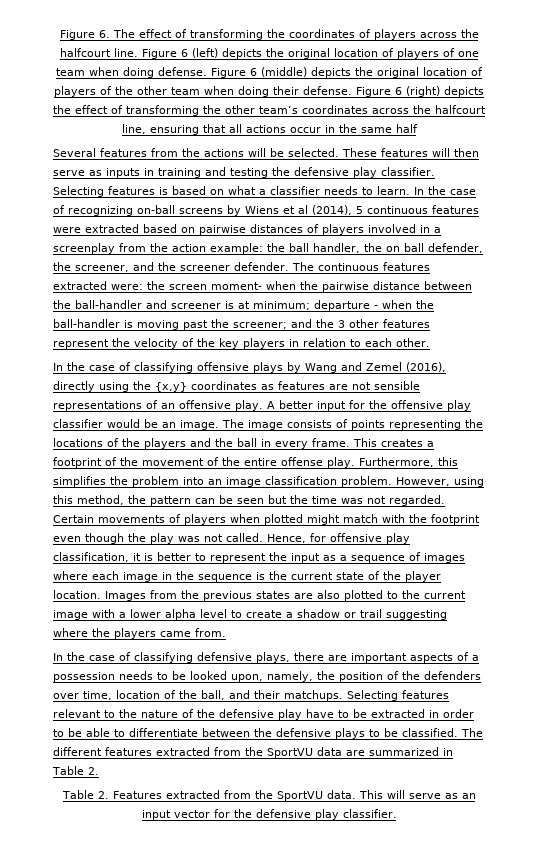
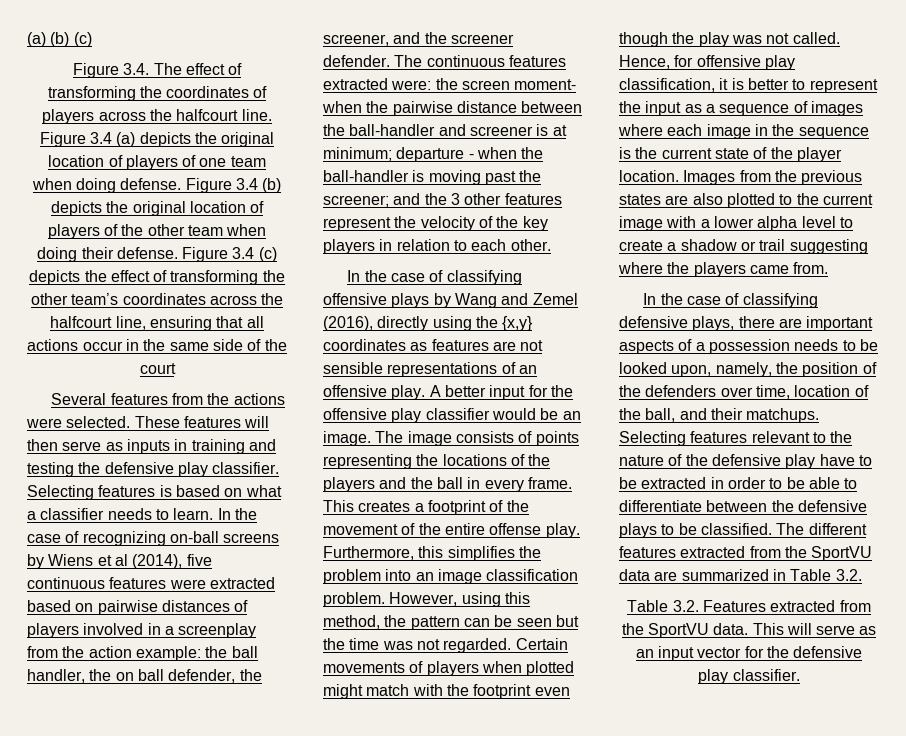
- Figure 6. The effect of transforming the coordinates of players across the halfcourt line.
+ (a) (b) (c)
+ Figure 3.4. The effect of transforming the coordinates of players across the halfcourt line.
- Figure 6 (left) depicts the original location of players of one team when doing defense.
+ Figure 3.4 (a) depicts the original location of players of one team when doing defense.
- Figure 6 (middle) depicts the original location of players of the other team when doing their defense.
+ Figure 3.4 (b) depicts the original location of players of the other team when doing their defense.
- Figure 6 (right) depicts the effect of transforming the other team’s coordinates across the halfcourt line, ensuring that all actions occur in the same half
+ Figure 3.4 (c) depicts the effect of transforming the other team’s coordinates across the halfcourt line, ensuring that all actions occur in the same side of the court
- Several features from the actions will be selected.
+ Several features from the actions were selected.
- In the case of recognizing on-ball screens by Wiens et al (2014), 5 continuous features were extracted based on pairwise distances of players involved in a screenplay from the action example: the ball handler, the on ball defender, the screener, and the screener defender.
+ In the case of recognizing on-ball screens by Wiens et al (2014), five continuous features were extracted based on pairwise distances of players involved in a screenplay from the action example: the ball handler, the on ball defender, the screener, and the screener defender.
- The different features extracted from the SportVU data are summarized in Table 2.
- Table 2. Features extracted from the SportVU data.
+ The different features extracted from the SportVU data are summarized in Table 3.2.
+ Table 3.2. Features extracted from the SportVU data.

